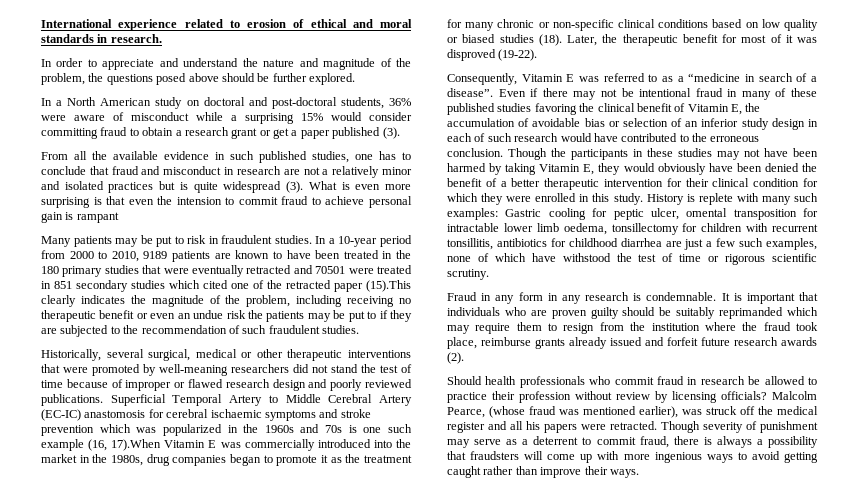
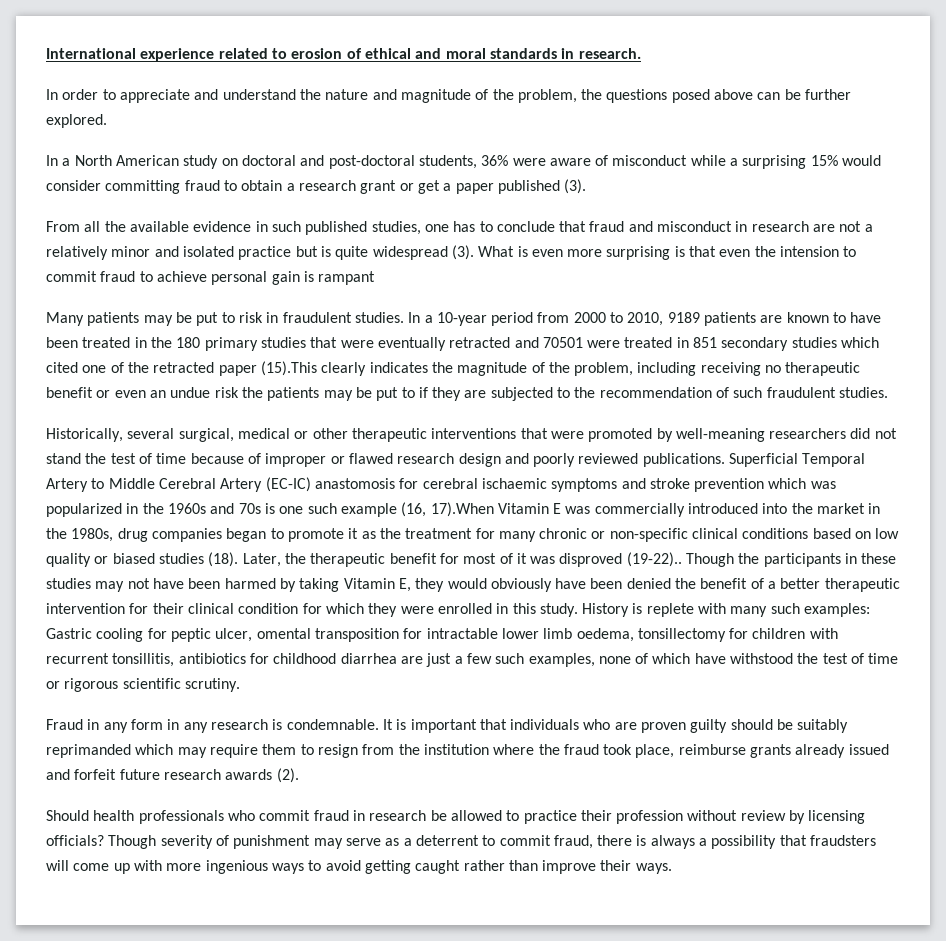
- In order to appreciate and understand the nature and magnitude of the problem, the questions posed above should be further explored.
+ In order to appreciate and understand the nature and magnitude of the problem, the questions posed above can be further explored.
- From all the available evidence in such published studies, one has to conclude that fraud and misconduct in research are not a relatively minor and isolated practices but is quite widespread (3).
+ From all the available evidence in such published studies, one has to conclude that fraud and misconduct in research are not a relatively minor and isolated practice but is quite widespread (3).
- Later, the therapeutic benefit for most of it was disproved (19-22).
- Consequently, Vitamin E was referred to as a “medicine in search of a disease”. Even if there may not be intentional fraud in many of these published studies favoring the clinical benefit of Vitamin E, the accumulation of avoidable bias or selection of an inferior study design in each of such research would have contributed to the erroneous conclusion.
+ Later, the therapeutic benefit for most of it was disproved (19-22)..
- Malcolm Pearce, (whose fraud was mentioned earlier), was struck off the medical register and all his papers were retracted.

